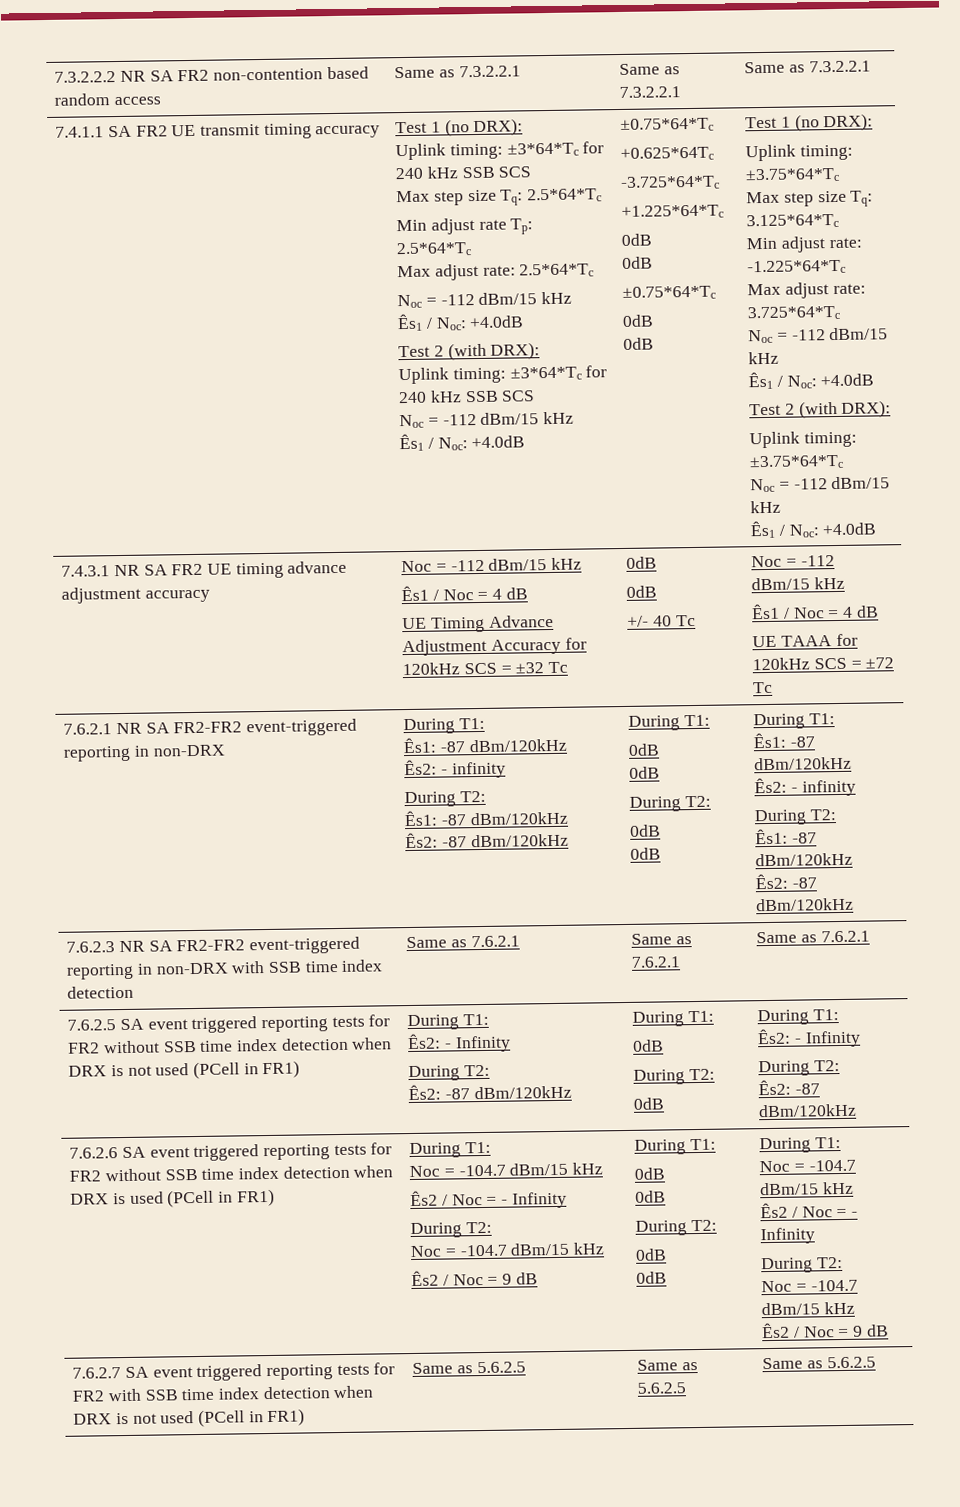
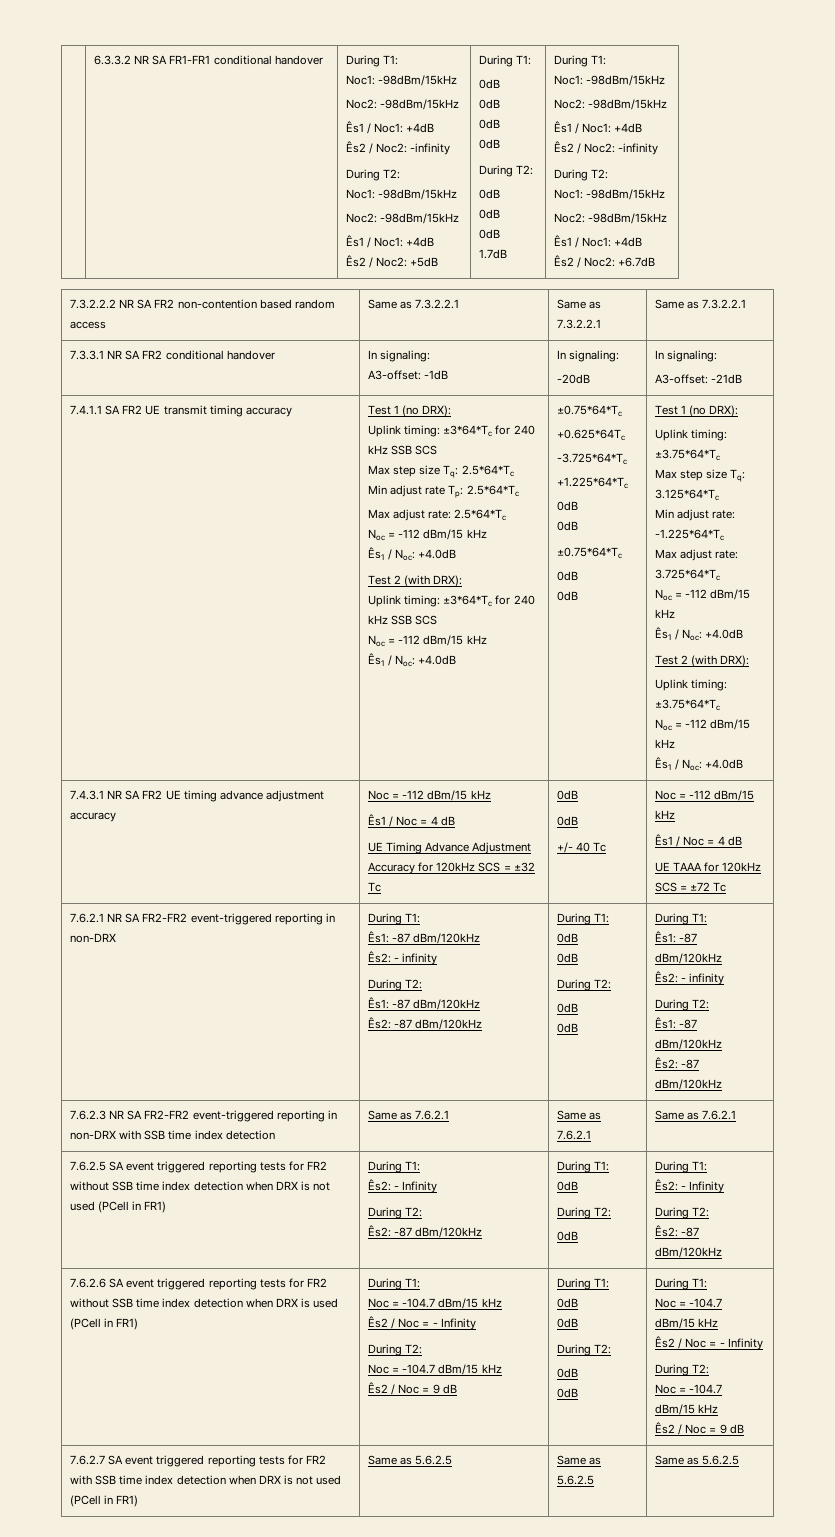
+ 6.3.3.2 NR SA FR1-FR1 conditional handover | During T1:
+ Noc1: -98dBm/15kHz
+ Noc2: -98dBm/15kHz
+ Ês1 / Noc1: +4dB
+ Ês2 / Noc2: -infinity
+ During T2:
+ Noc1: -98dBm/15kHz
+ Noc2: -98dBm/15kHz
+ Ês1 / Noc1: +4dB
+ Ês2 / Noc2: +5dB | During T1:
+ 0dB
+ 0dB
+ 0dB
+ 0dB
+ During T2:
+ 0dB
+ 0dB
+ 0dB
+ 1.7dB | During T1:
+ Noc1: -98dBm/15kHz
+ Noc2: -98dBm/15kHz
+ Ês1 / Noc1: +4dB
+ Ês2 / Noc2: -infinity
+ During T2:
+ Noc1: -98dBm/15kHz
+ Noc2: -98dBm/15kHz
+ Ês1 / Noc1: +4dB
+ Ês2 / Noc2: +6.7dB
+ 7.3.3.1 NR SA FR2 conditional handover | In signaling:
+ A3-offset: -1dB | In signaling:
+ -20dB | In signaling:
+ A3-offset: -21dB

